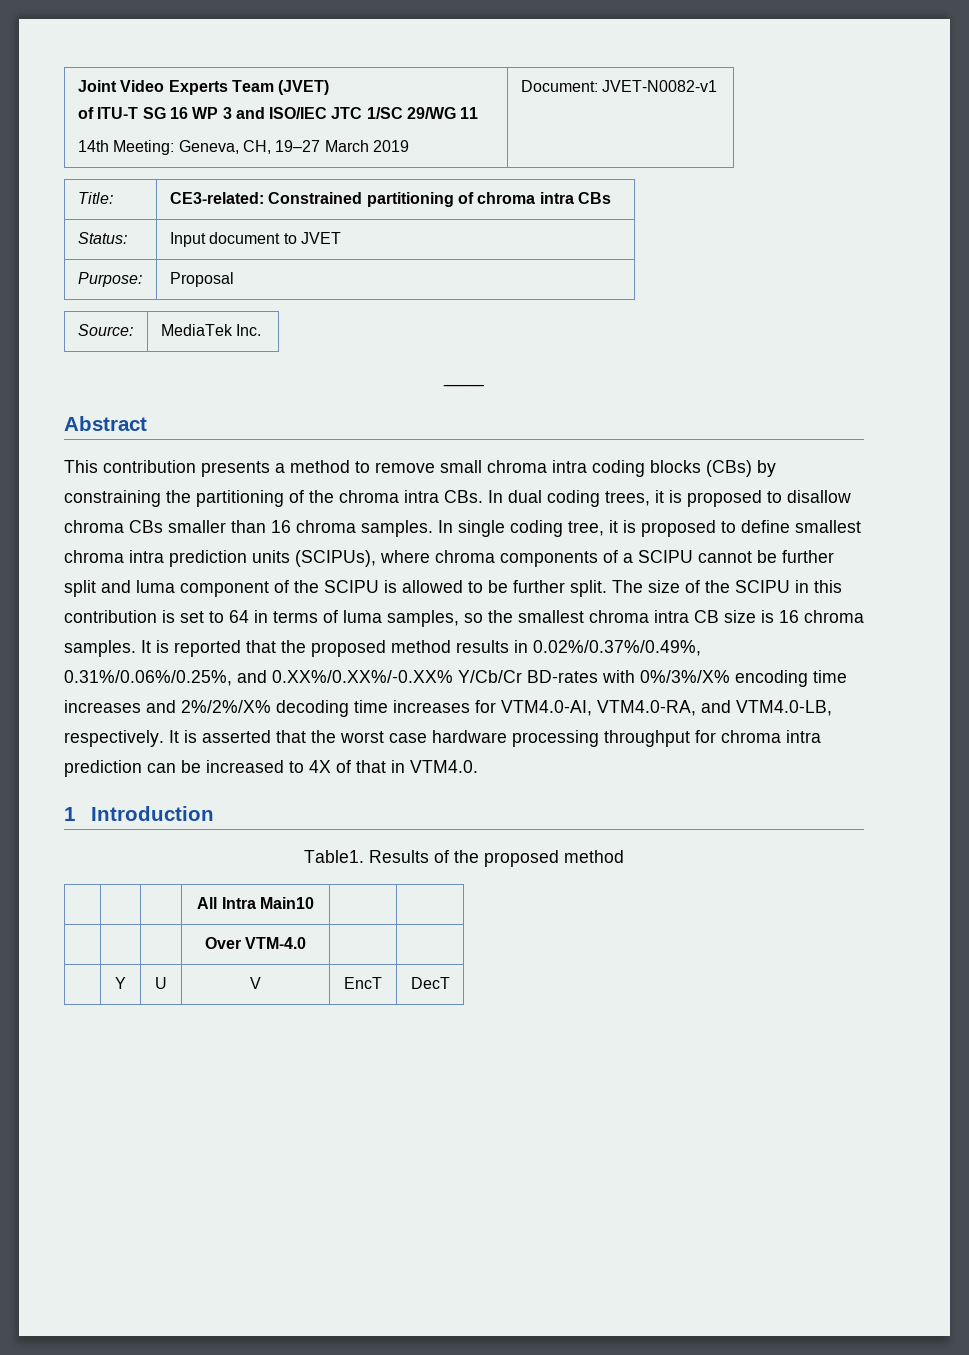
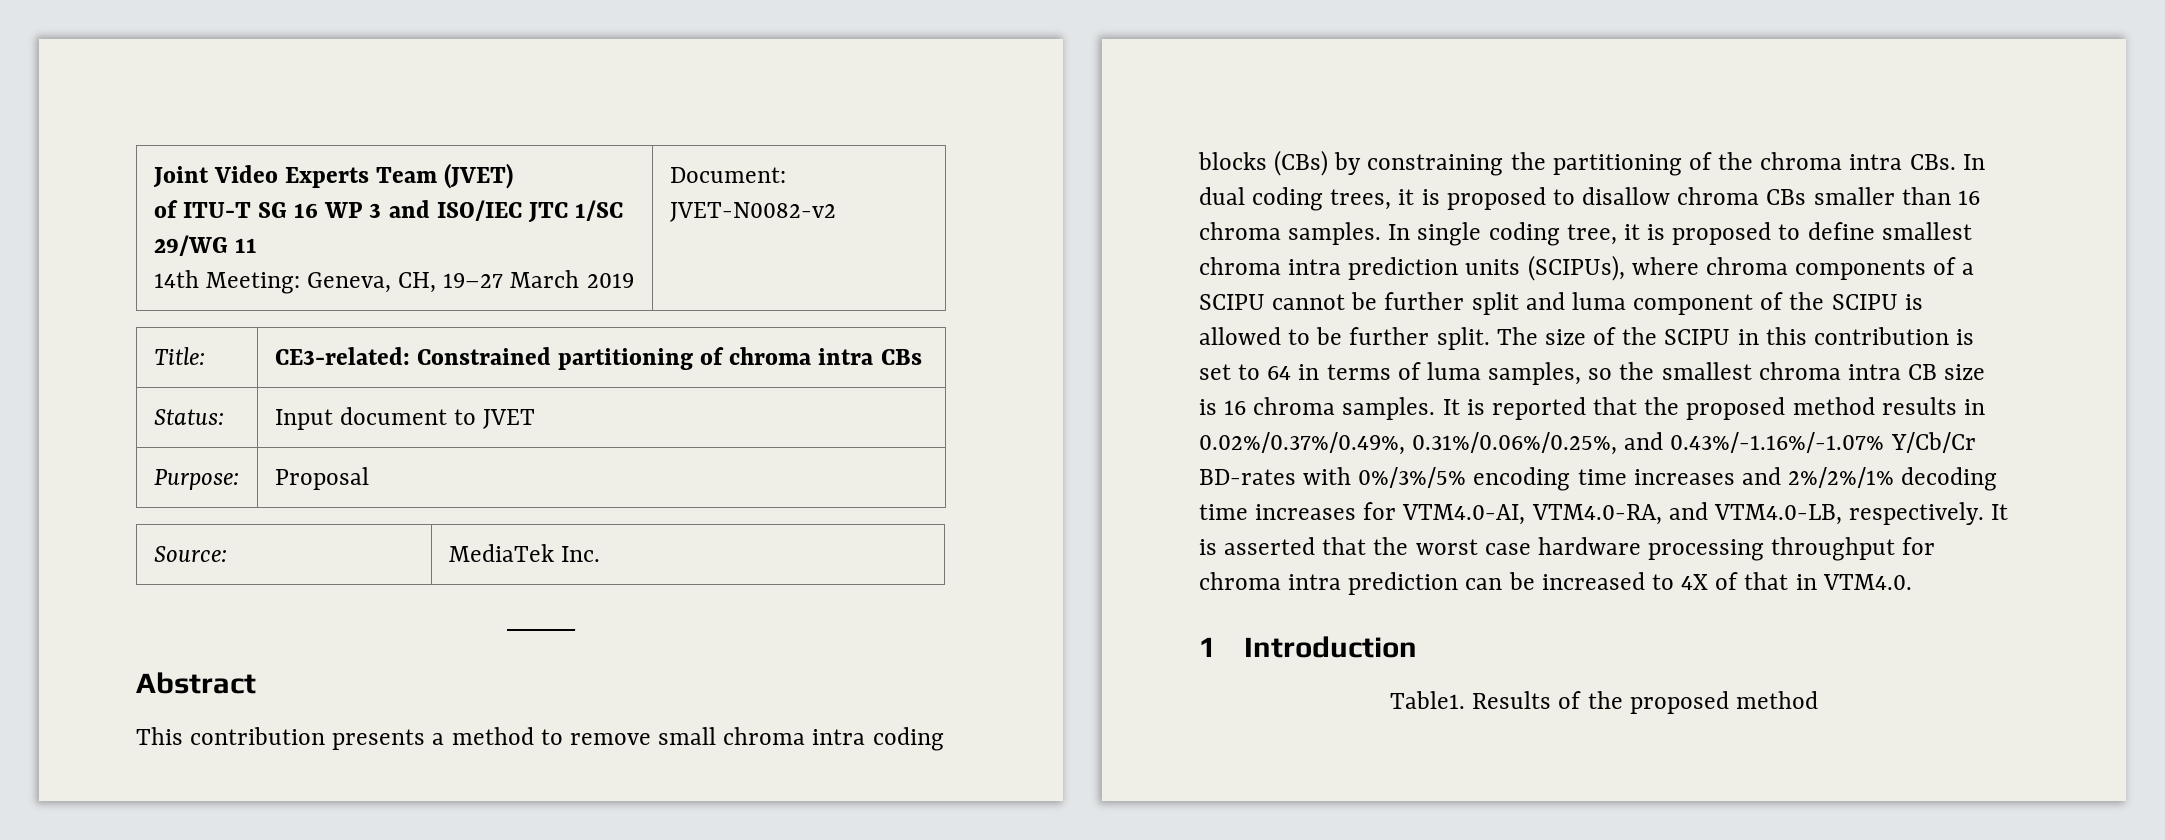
  Joint Video Experts Team (JVET)
  of ITU-T SG 16 WP 3 and ISO/IEC JTC 1/SC 29/WG 11
- 14th Meeting: Geneva, CH, 19–27 March 2019 | Document: JVET-N0082-v1
+ 14th Meeting: Geneva, CH, 19–27 March 2019 | Document: JVET-N0082-v2
- It is reported that the proposed method results in 0.02%/0.37%/0.49%, 0.31%/0.06%/0.25%, and 0.XX%/0.XX%/-0.XX% Y/Cb/Cr BD-rates with 0%/3%/X% encoding time increases and 2%/2%/X% decoding time increases for VTM4.0-AI, VTM4.0-RA, and VTM4.0-LB, respectively.
+ It is reported that the proposed method results in 0.02%/0.37%/0.49%, 0.31%/0.06%/0.25%, and 0.43%/-1.16%/-1.07% Y/Cb/Cr BD-rates with 0%/3%/5% encoding time increases and 2%/2%/1% decoding time increases for VTM4.0-AI, VTM4.0-RA, and VTM4.0-LB, respectively.
- | | | All Intra Main10 | |
- | | | Over VTM-4.0 | |
- | Y | U | V | EncT | DecT

